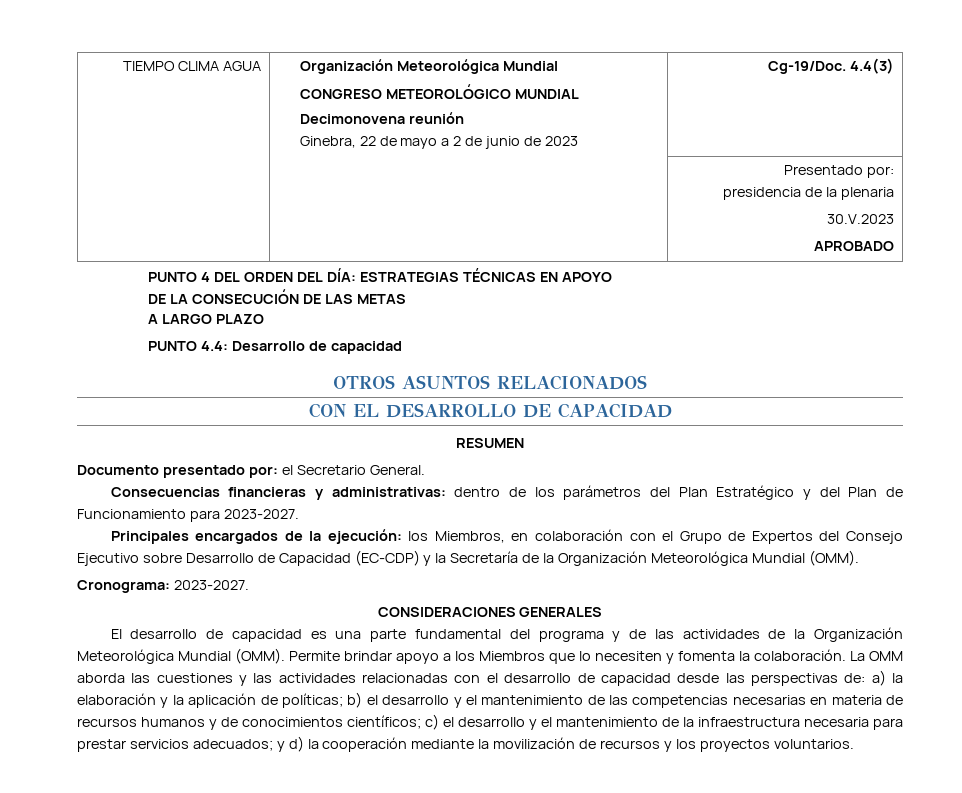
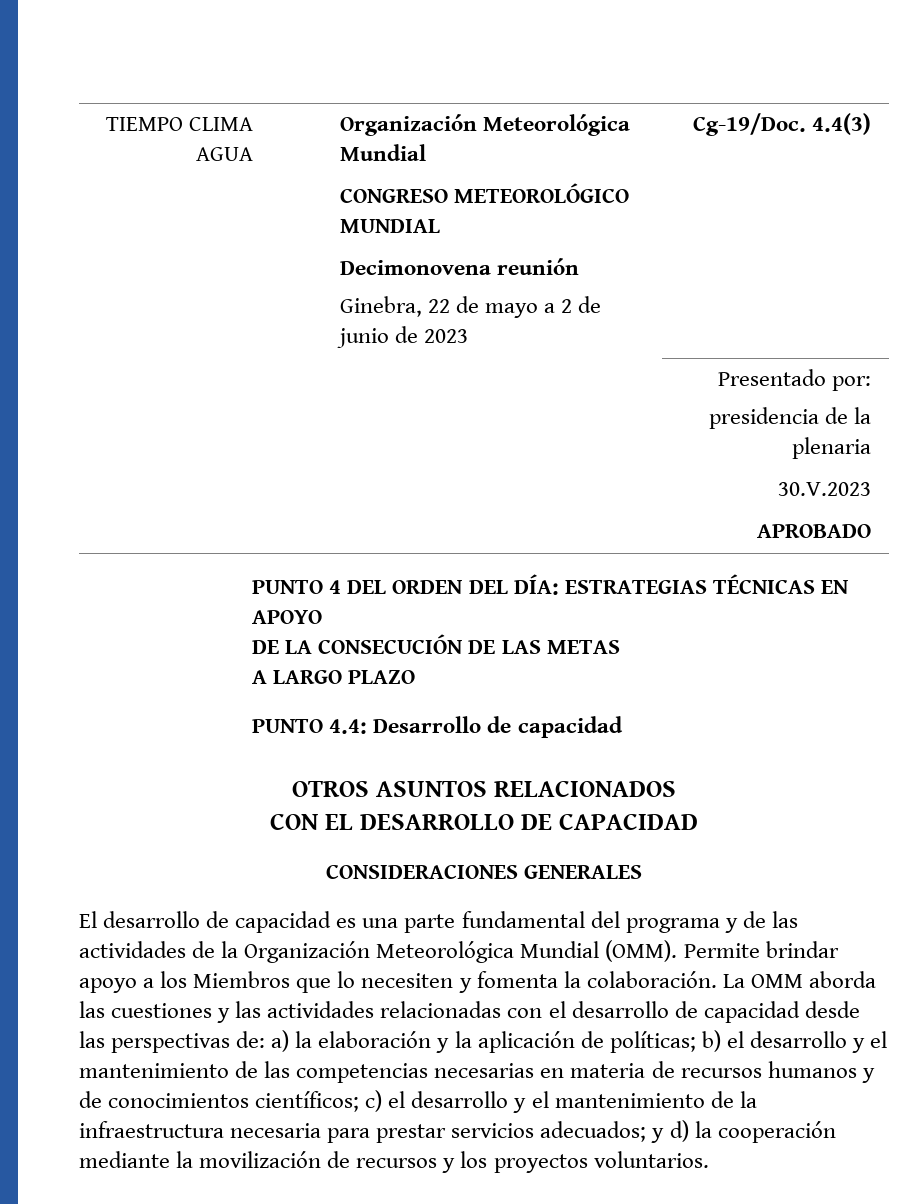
- RESUMEN
- Documento presentado por: el Secretario General.
- Consecuencias financieras y administrativas: dentro de los parámetros del Plan Estratégico y del Plan de Funcionamiento para 2023-2027.
- Principales encargados de la ejecución: los Miembros, en colaboración con el Grupo de Expertos del Consejo Ejecutivo sobre Desarrollo de Capacidad (EC-CDP) y la Secretaría de la Organización Meteorológica Mundial (OMM).
- Cronograma: 2023-2027.

